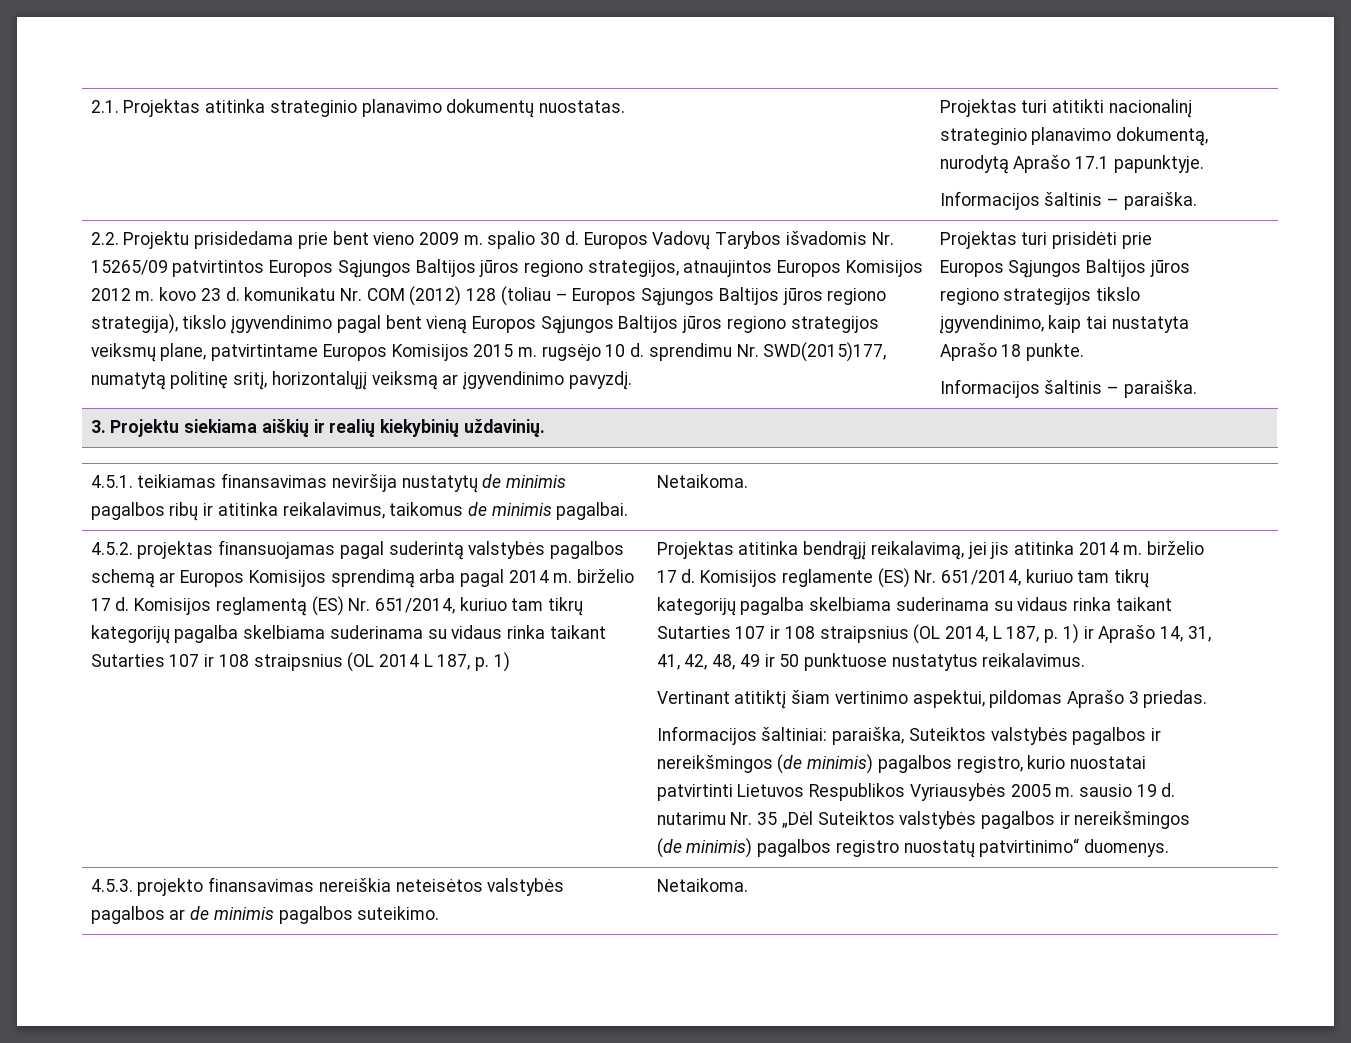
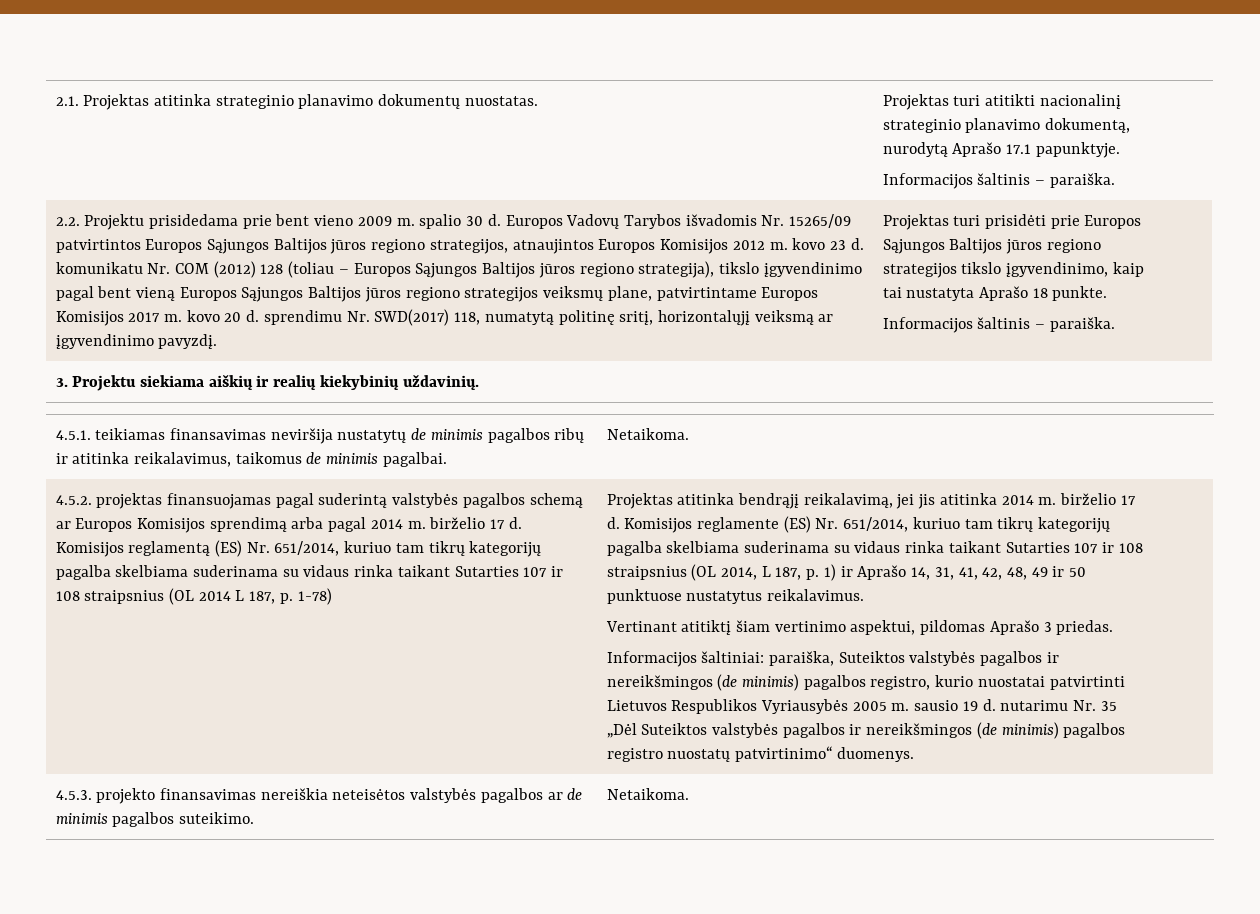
- Europos Vadovų Tarybos išvadomis Nr. 15265/09 patvirtintos Europos Sąjungos Baltijos jūros regiono strategijos, atnaujintos Europos Komisijos 2012 m. kovo 23 d. komunikatu Nr. COM (2012) 128 (toliau – Europos Sąjungos Baltijos jūros regiono strategija), tikslo įgyvendinimo pagal bent vieną Europos Sąjungos Baltijos jūros regiono strategijos veiksmų plane, patvirtintame Europos Komisijos 2015 m. rugsėjo 10 d. sprendimu Nr. SWD(2015)177, numatytą politinę sritį, horizontalųjį veiksmą ar įgyvendinimo pavyzdį.
+ Europos Vadovų Tarybos išvadomis Nr. 15265/09 patvirtintos Europos Sąjungos Baltijos jūros regiono strategijos, atnaujintos Europos Komisijos 2012 m. kovo 23 d. komunikatu Nr. COM (2012) 128 (toliau – Europos Sąjungos Baltijos jūros regiono strategija), tikslo įgyvendinimo pagal bent vieną Europos Sąjungos Baltijos jūros regiono strategijos veiksmų plane, patvirtintame Europos Komisijos 2017 m. kovo 20 d. sprendimu Nr. SWD(2017) 118, numatytą politinę sritį, horizontalųjį veiksmą ar įgyvendinimo pavyzdį.
- Komisijos reglamentą (ES) Nr. 651/2014, kuriuo tam tikrų kategorijų pagalba skelbiama suderinama su vidaus rinka taikant Sutarties 107 ir 108 straipsnius (OL 2014 L 187, p. 1)
+ Komisijos reglamentą (ES) Nr. 651/2014, kuriuo tam tikrų kategorijų pagalba skelbiama suderinama su vidaus rinka taikant Sutarties 107 ir 108 straipsnius (OL 2014 L 187, p. 1-78)

